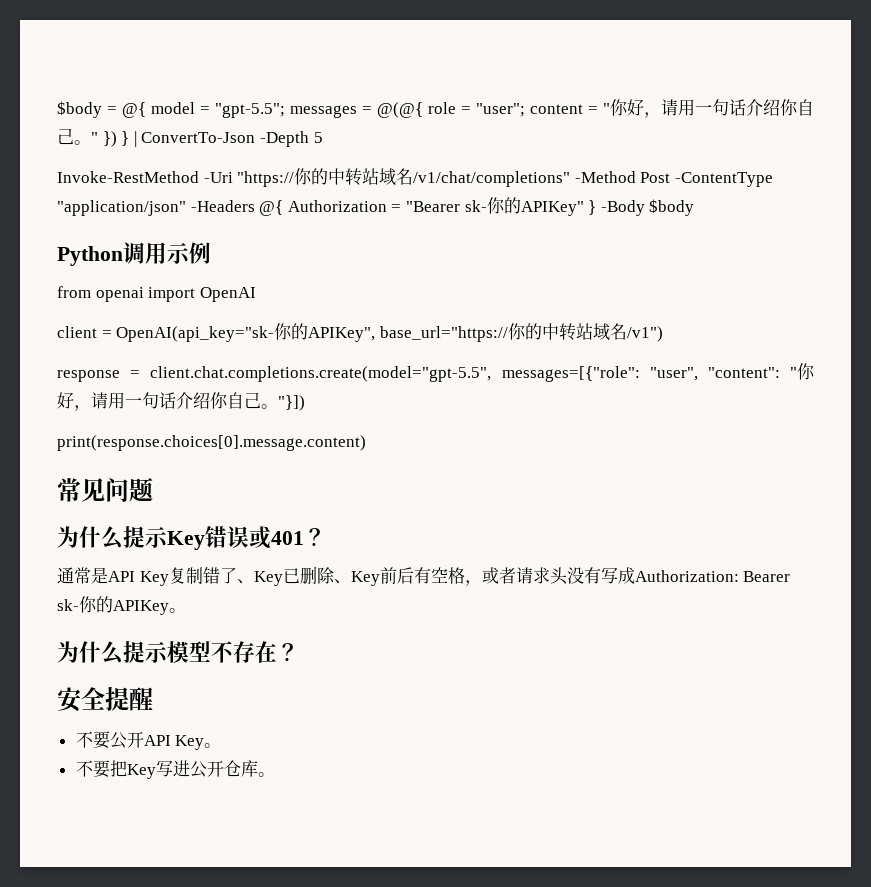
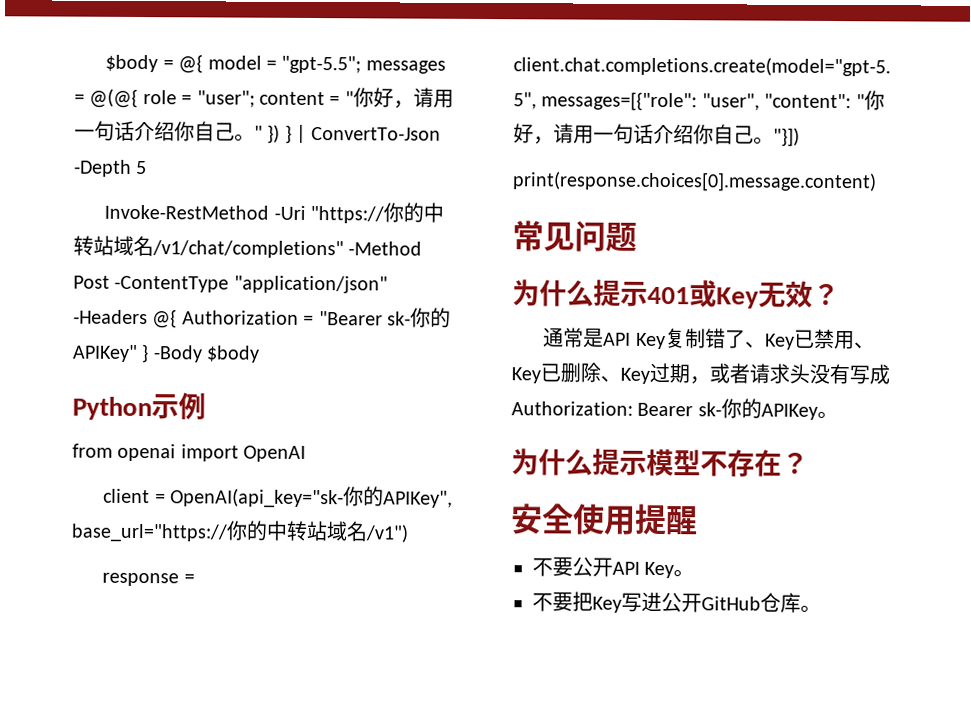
- Python调用示例
+ Python示例
- 为什么提示Key错误或401？
+ 为什么提示401或Key无效？
- 通常是API Key复制错了、Key已删除、Key前后有空格，或者请求头没有写成Authorization: Bearer sk-你的APIKey。
+ 通常是API Key复制错了、Key已禁用、Key已删除、Key过期，或者请求头没有写成Authorization: Bearer sk-你的APIKey。
- 安全提醒
+ 安全使用提醒
- 不要把Key写进公开仓库。
+ 不要把Key写进公开GitHub仓库。

